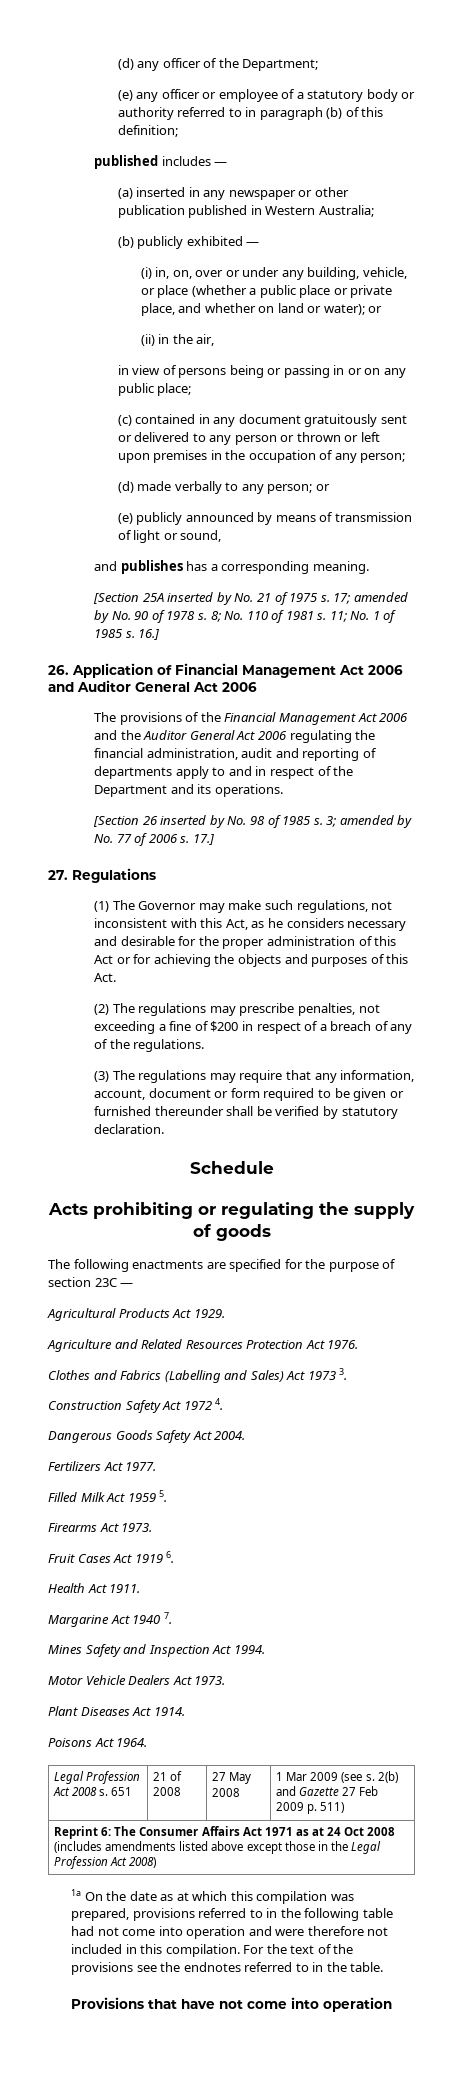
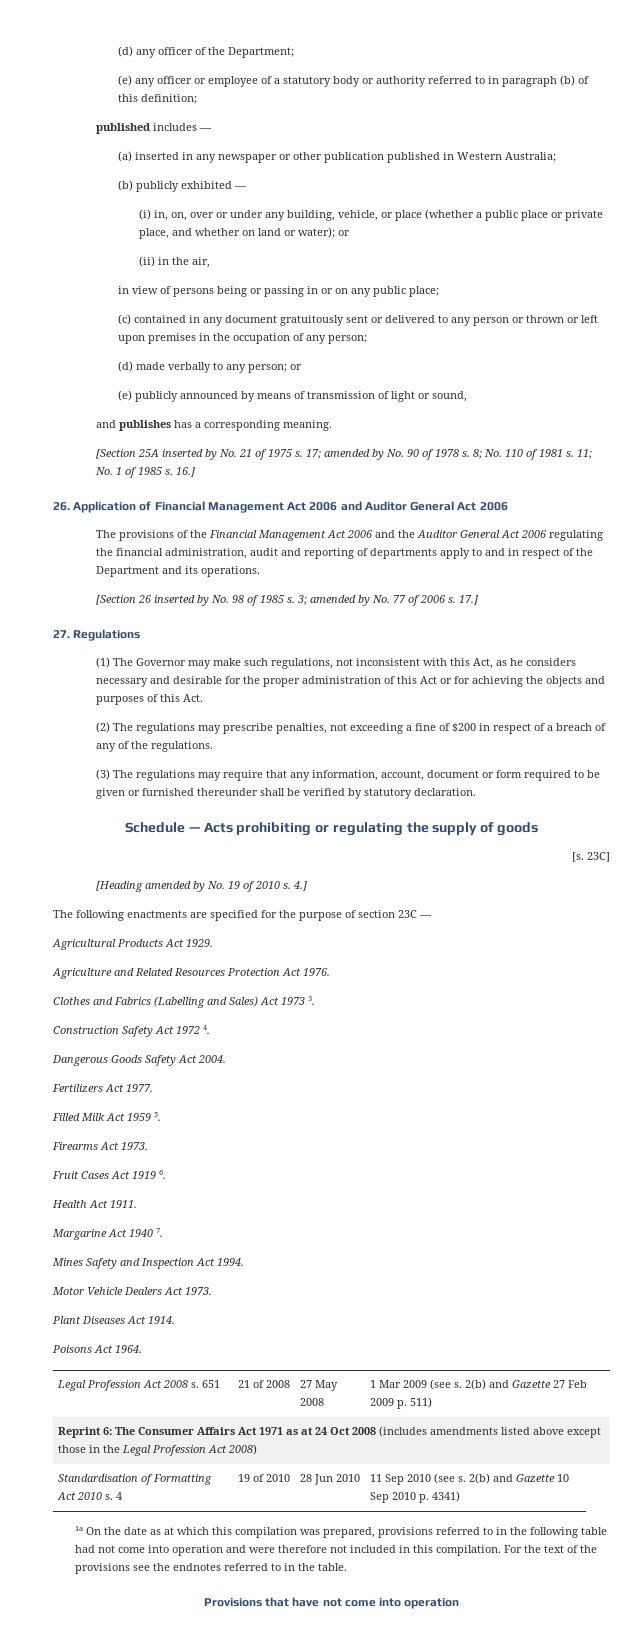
- Schedule
- Acts prohibiting or regulating the supply of goods
+ Schedule — Acts prohibiting or regulating the supply of goods
+ [s. 23C]
+ [Heading amended by No. 19 of 2010 s. 4.]
+ Standardisation of Formatting Act 2010 s. 4 | 19 of 2010 | 28 Jun 2010 | 11 Sep 2010 (see s. 2(b) and Gazette 10 Sep 2010 p. 4341)

